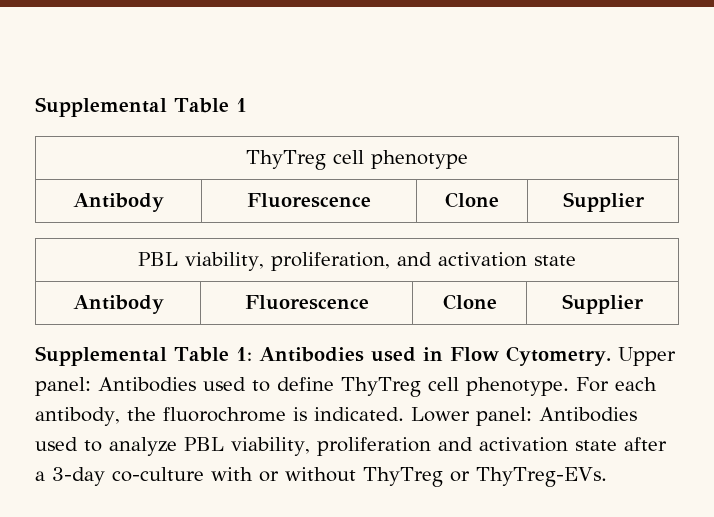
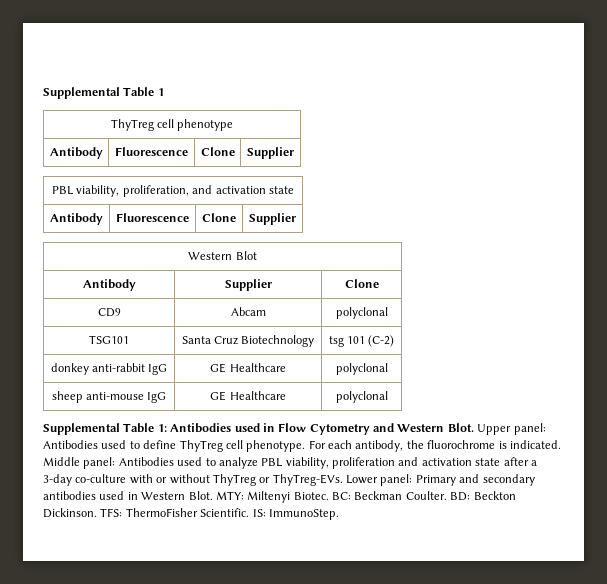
+ Western Blot
+ Antibody | Supplier | Clone
+ CD9 | Abcam | polyclonal
+ TSG101 | Santa Cruz Biotechnology | tsg 101 (C-2)
+ donkey anti-rabbit IgG | GE Healthcare | polyclonal
+ sheep anti-mouse IgG | GE Healthcare | polyclonal
- Supplemental Table 1: Antibodies used in Flow Cytometry.
+ Supplemental Table 1: Antibodies used in Flow Cytometry and Western Blot.
- Lower panel: Antibodies used to analyze PBL viability, proliferation and activation state after a 3-day co-culture with or without ThyTreg or ThyTreg-EVs.
+ Middle panel: Antibodies used to analyze PBL viability, proliferation and activation state after a 3-day co-culture with or without ThyTreg or ThyTreg-EVs.
+ Lower panel: Primary and secondary antibodies used in Western Blot. MTY: Miltenyi Biotec. BC: Beckman Coulter. BD: Beckton Dickinson. TFS: ThermoFisher Scientific. IS: ImmunoStep.

